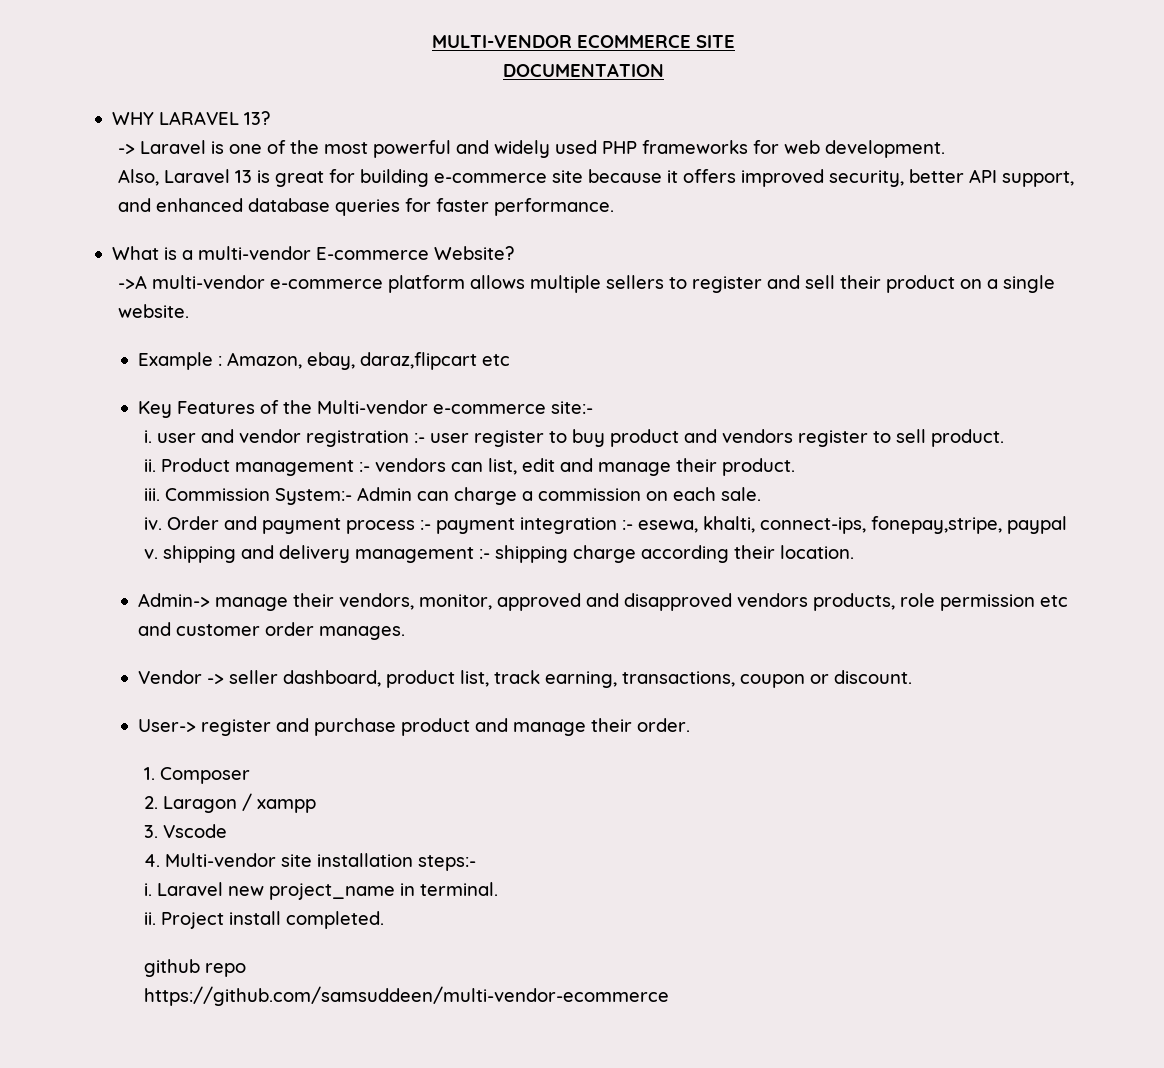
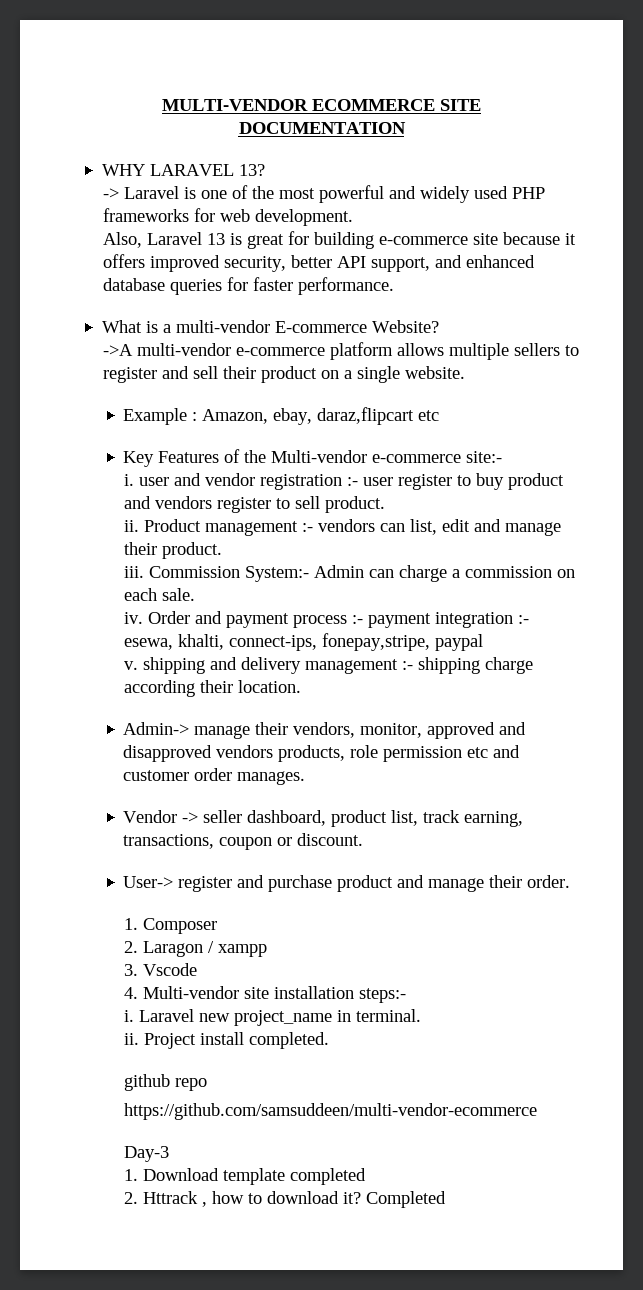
+ Day-3
+ 1. Download template completed
+ 2. Httrack , how to download it? Completed

